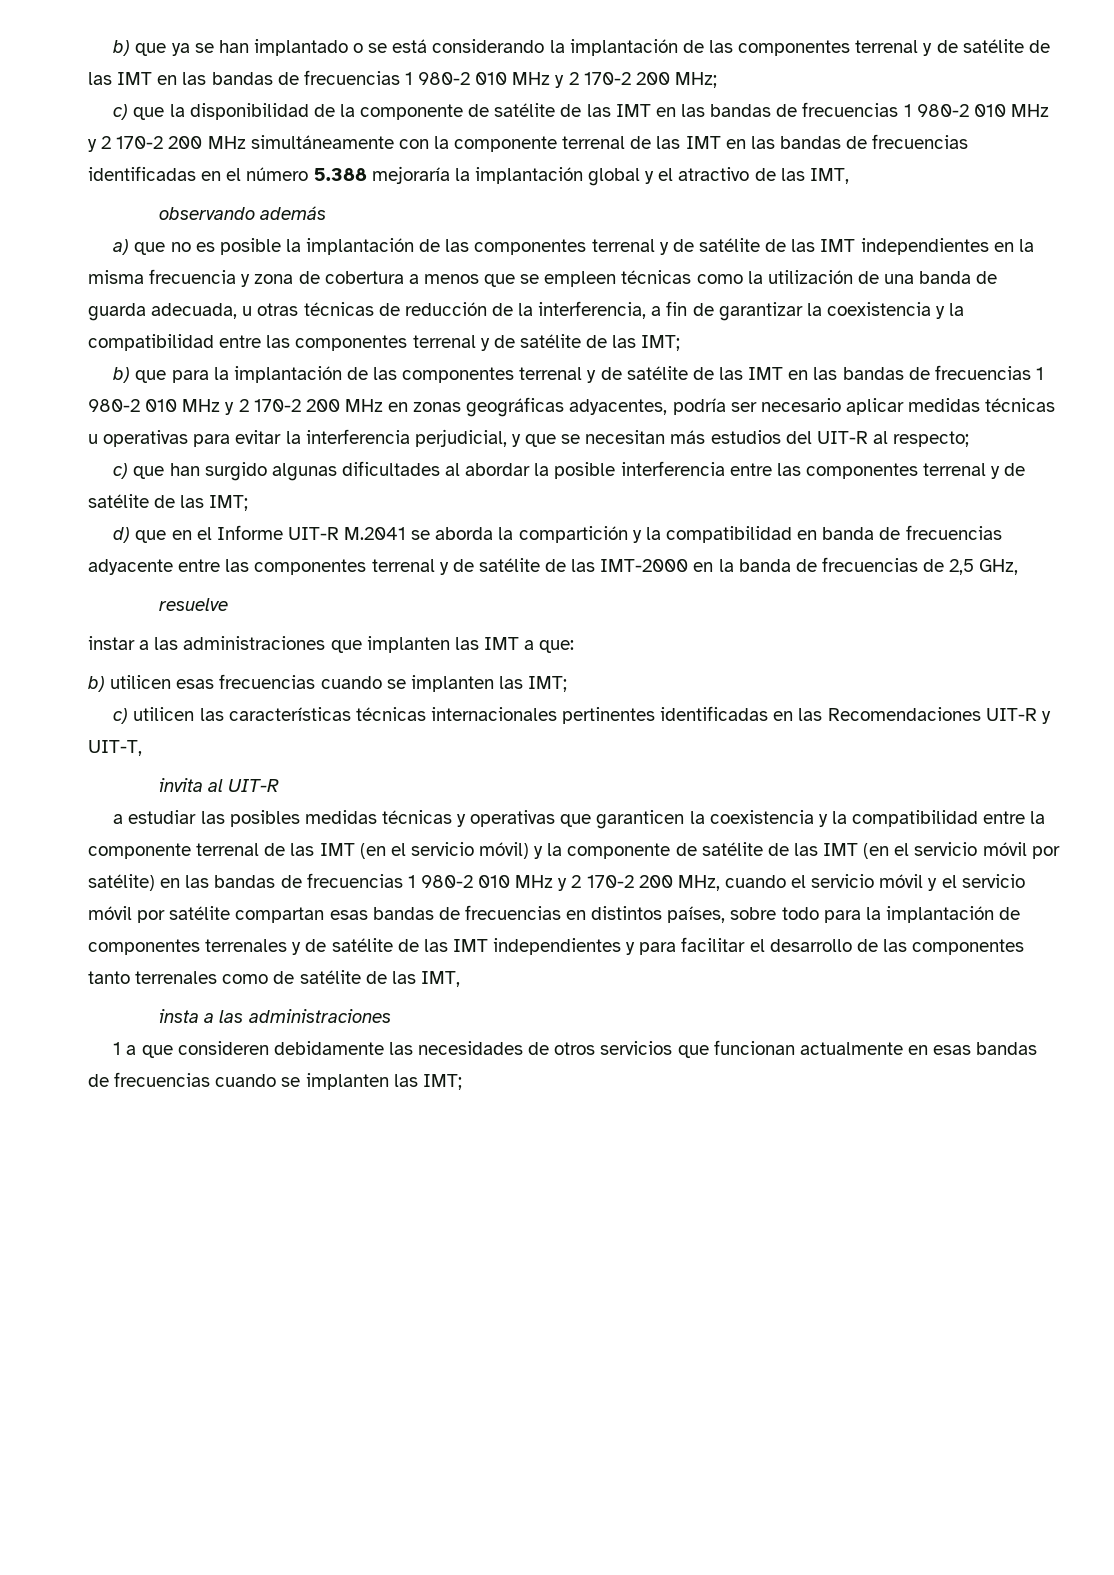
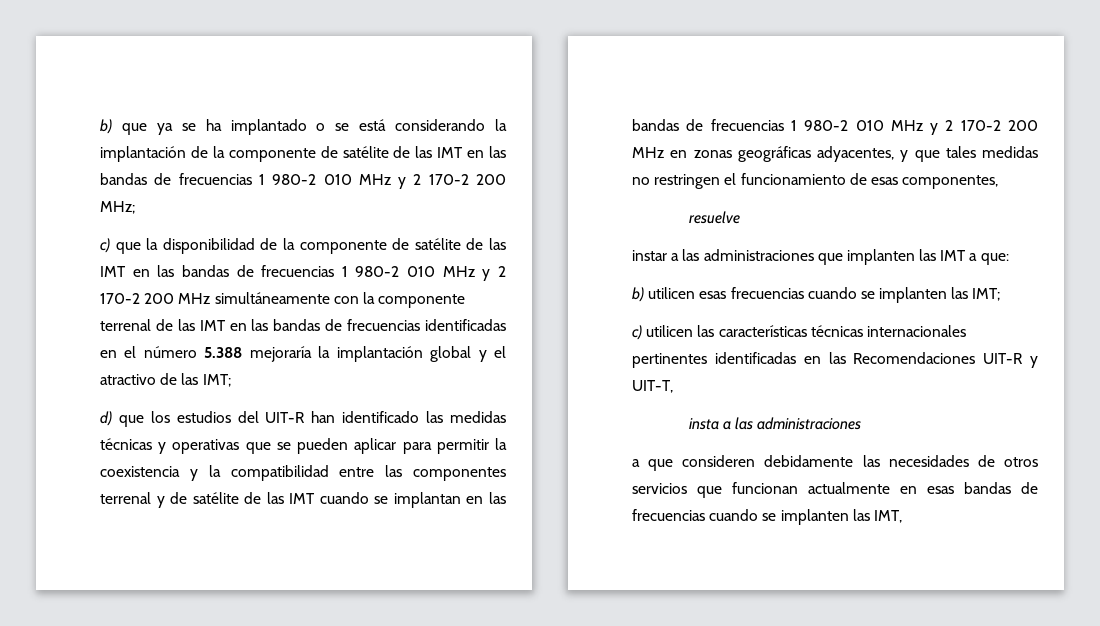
- b) que ya se han implantado o se está considerando la implantación de las componentes terrenal y de satélite de las IMT en las bandas de frecuencias 1 980-2 010 MHz y 2 170-2 200 MHz;
+ b) que ya se ha implantado o se está considerando la implantación de la componente de satélite de las IMT en las bandas de frecuencias 1 980-2 010 MHz y 2 170-2 200 MHz;
- c) que la disponibilidad de la componente de satélite de las IMT en las bandas de frecuencias 1 980-2 010 MHz y 2 170-2 200 MHz simultáneamente con la componente terrenal de las IMT en las bandas de frecuencias identificadas en el número 5.388 mejoraría la implantación global y el atractivo de las IMT,
- observando además
- a) que no es posible la implantación de las componentes terrenal y de satélite de las IMT independientes en la misma frecuencia y zona de cobertura a menos que se empleen técnicas como la utilización de una banda de guarda adecuada, u otras técnicas de reducción de la interferencia, a fin de garantizar la coexistencia y la compatibilidad entre las componentes terrenal y de satélite de las IMT;
- b) que para la implantación de las componentes terrenal y de satélite de las IMT en las bandas de frecuencias 1 980-2 010 MHz y 2 170-2 200 MHz en zonas geográficas adyacentes, podría ser necesario aplicar medidas técnicas u operativas para evitar la interferencia perjudicial, y que se necesitan más estudios del UIT-R al respecto;
- c) que han surgido algunas dificultades al abordar la posible interferencia entre las componentes terrenal y de satélite de las IMT;
- d) que en el Informe UIT-R M.2041 se aborda la compartición y la compatibilidad en banda de frecuencias adyacente entre las componentes terrenal y de satélite de las IMT-2000 en la banda de frecuencias de 2,5 GHz,
+ c) que la disponibilidad de la componente de satélite de las IMT en las bandas de frecuencias 1 980-2 010 MHz y 2 170-2 200 MHz simultáneamente con la componente terrenal de las IMT en las bandas de frecuencias identificadas en el número 5.388 mejoraría la implantación global y el atractivo de las IMT;
+ d) que los estudios del UIT-R han identificado las medidas técnicas y operativas que se pueden aplicar para permitir la coexistencia y la compatibilidad entre las componentes terrenal y de satélite de las IMT cuando se implantan en las bandas de frecuencias 1 980-2 010 MHz y 2 170-2 200 MHz en zonas geográficas adyacentes, y que tales medidas no restringen el funcionamiento de esas componentes,
- invita al UIT-R
- a estudiar las posibles medidas técnicas y operativas que garanticen la coexistencia y la compatibilidad entre la componente terrenal de las IMT (en el servicio móvil) y la componente de satélite de las IMT (en el servicio móvil por satélite) en las bandas de frecuencias 1 980-2 010 MHz y 2 170-2 200 MHz, cuando el servicio móvil y el servicio móvil por satélite compartan esas bandas de frecuencias en distintos países, sobre todo para la implantación de componentes terrenales y de satélite de las IMT independientes y para facilitar el desarrollo de las componentes tanto terrenales como de satélite de las IMT,
- 1 a que consideren debidamente las necesidades de otros servicios que funcionan actualmente en esas bandas de frecuencias cuando se implanten las IMT;
+ a que consideren debidamente las necesidades de otros servicios que funcionan actualmente en esas bandas de frecuencias cuando se implanten las IMT,

